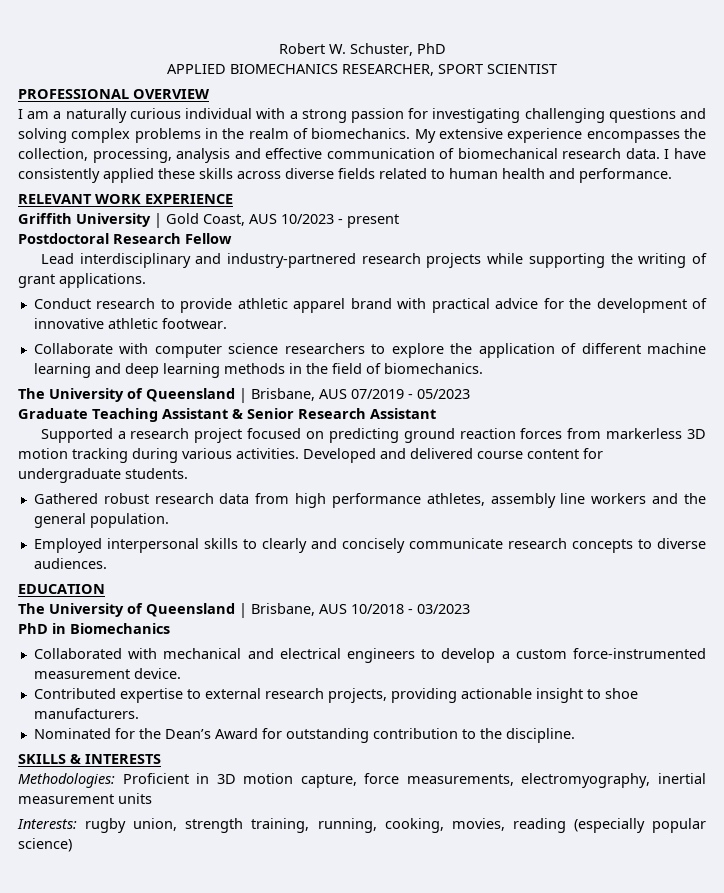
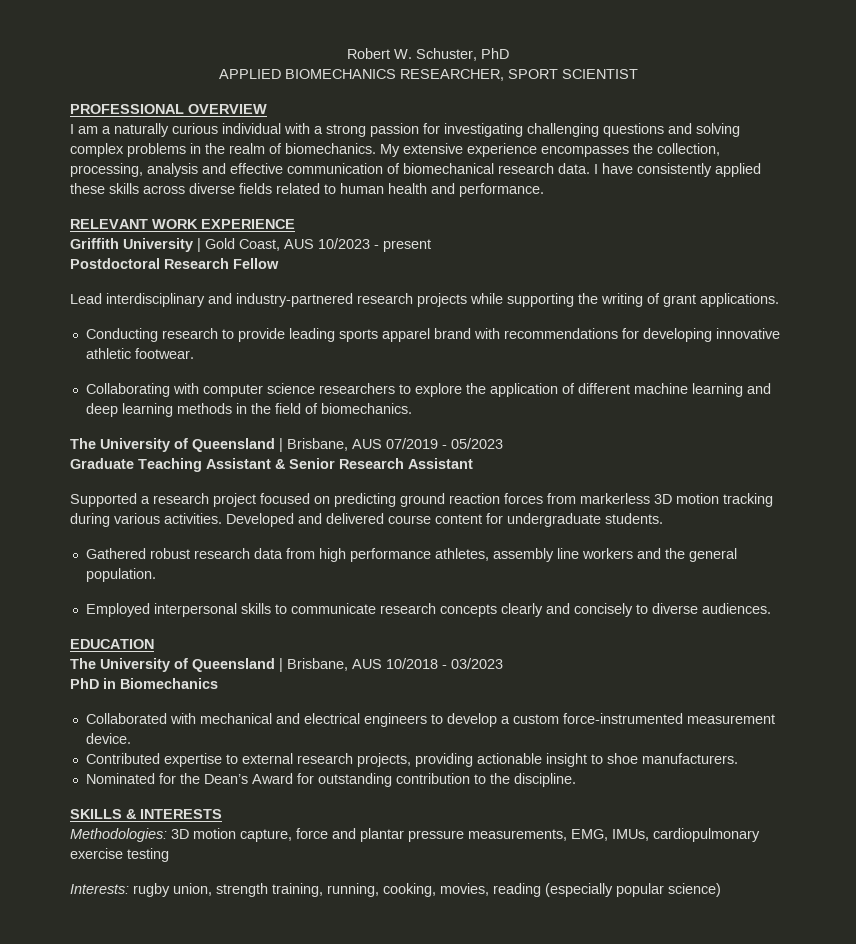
- Conduct research to provide athletic apparel brand with practical advice for the development of innovative athletic footwear.
+ Conducting research to provide leading sports apparel brand with recommendations for developing innovative athletic footwear.
- Collaborate with computer science researchers to explore the application of different machine learning and deep learning methods in the field of biomechanics.
+ Collaborating with computer science researchers to explore the application of different machine learning and deep learning methods in the field of biomechanics.
- Employed interpersonal skills to clearly and concisely communicate research concepts to diverse audiences.
+ Employed interpersonal skills to communicate research concepts clearly and concisely to diverse audiences.
- Methodologies: Proficient in 3D motion capture, force measurements, electromyography, inertial measurement units
+ Methodologies: 3D motion capture, force and plantar pressure measurements, EMG, IMUs, cardiopulmonary exercise testing

